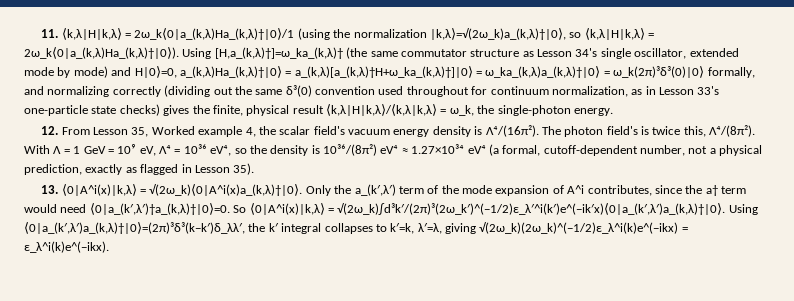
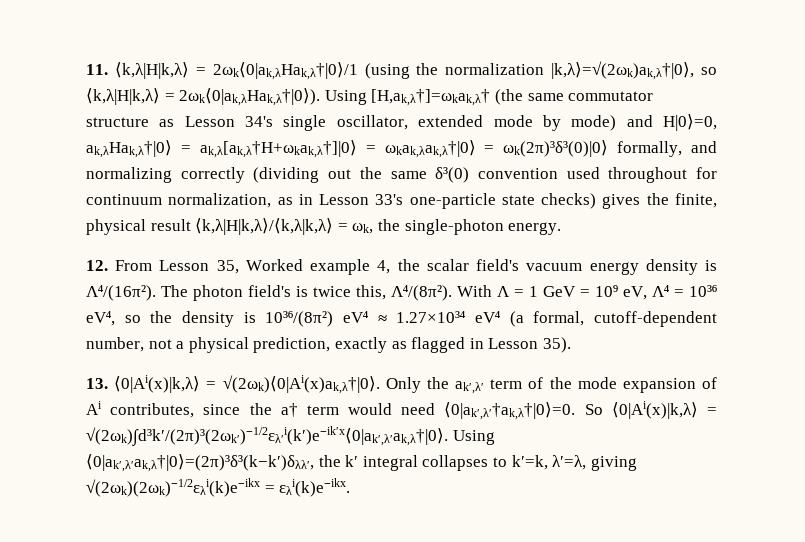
- 11. ⟨k,λ|H|k,λ⟩ = 2ω_k⟨0|a_(k,λ)Ha_(k,λ)†|0⟩/1 (using the normalization |k,λ⟩=√(2ω_k)a_(k,λ)†|0⟩, so ⟨k,λ|H|k,λ⟩ = 2ω_k⟨0|a_(k,λ)Ha_(k,λ)†|0⟩). Using [H,a_(k,λ)†]=ω_ka_(k,λ)† (the same commutator structure as Lesson 34's single oscillator, extended mode by mode) and H|0⟩=0, a_(k,λ)Ha_(k,λ)†|0⟩ = a_(k,λ)[a_(k,λ)†H+ω_ka_(k,λ)†]|0⟩ = ω_ka_(k,λ)a_(k,λ)†|0⟩ = ω_k(2π)³δ³(0)|0⟩ formally, and normalizing correctly (dividing out the same δ³(0) convention used throughout for continuum normalization, as in Lesson 33's one-particle state checks) gives the finite, physical result ⟨k,λ|H|k,λ⟩/⟨k,λ|k,λ⟩ = ω_k, the single-photon energy.
+ 11. ⟨k,λ|H|k,λ⟩ = 2ωk⟨0|ak,λHak,λ†|0⟩/1 (using the normalization |k,λ⟩=√(2ωk)ak,λ†|0⟩, so ⟨k,λ|H|k,λ⟩ = 2ωk⟨0|ak,λHak,λ†|0⟩). Using [H,ak,λ†]=ωkak,λ† (the same commutator structure as Lesson 34's single oscillator, extended mode by mode) and H|0⟩=0, ak,λHak,λ†|0⟩ = ak,λ[ak,λ†H+ωkak,λ†]|0⟩ = ωkak,λak,λ†|0⟩ = ωk(2π)³δ³(0)|0⟩ formally, and normalizing correctly (dividing out the same δ³(0) convention used throughout for continuum normalization, as in Lesson 33's one-particle state checks) gives the finite, physical result ⟨k,λ|H|k,λ⟩/⟨k,λ|k,λ⟩ = ωk, the single-photon energy.
- 13. ⟨0|A^i(x)|k,λ⟩ = √(2ω_k)⟨0|A^i(x)a_(k,λ)†|0⟩.
+ 13. ⟨0|Ai(x)|k,λ⟩ = √(2ωk)⟨0|Ai(x)ak,λ†|0⟩.
- Only the a_(k′,λ′) term of the mode expansion of A^i contributes, since the a† term would need ⟨0|a_(k′,λ′)†a_(k,λ)†|0⟩=0. So ⟨0|A^i(x)|k,λ⟩ = √(2ω_k)∫d³k′/(2π)³(2ω_k′)^(−1/2)ε_λ′^i(k′)e^(−ik′x)⟨0|a_(k′,λ′)a_(k,λ)†|0⟩. Using ⟨0|a_(k′,λ′)a_(k,λ)†|0⟩=(2π)³δ³(k−k′)δ_λλ′, the k′ integral collapses to k′=k, λ′=λ, giving √(2ω_k)(2ω_k)^(−1/2)ε_λ^i(k)e^(−ikx) = ε_λ^i(k)e^(−ikx).
+ Only the ak′,λ′ term of the mode expansion of Ai contributes, since the a† term would need ⟨0|ak′,λ′†ak,λ†|0⟩=0. So ⟨0|Ai(x)|k,λ⟩ = √(2ωk)∫d³k′/(2π)³(2ωk′)−1/2ελ′i(k′)e−ik′x⟨0|ak′,λ′ak,λ†|0⟩. Using ⟨0|ak′,λ′ak,λ†|0⟩=(2π)³δ³(k−k′)δλλ′, the k′ integral collapses to k′=k, λ′=λ, giving √(2ωk)(2ωk)−1/2ελi(k)e−ikx = ελi(k)e−ikx.

